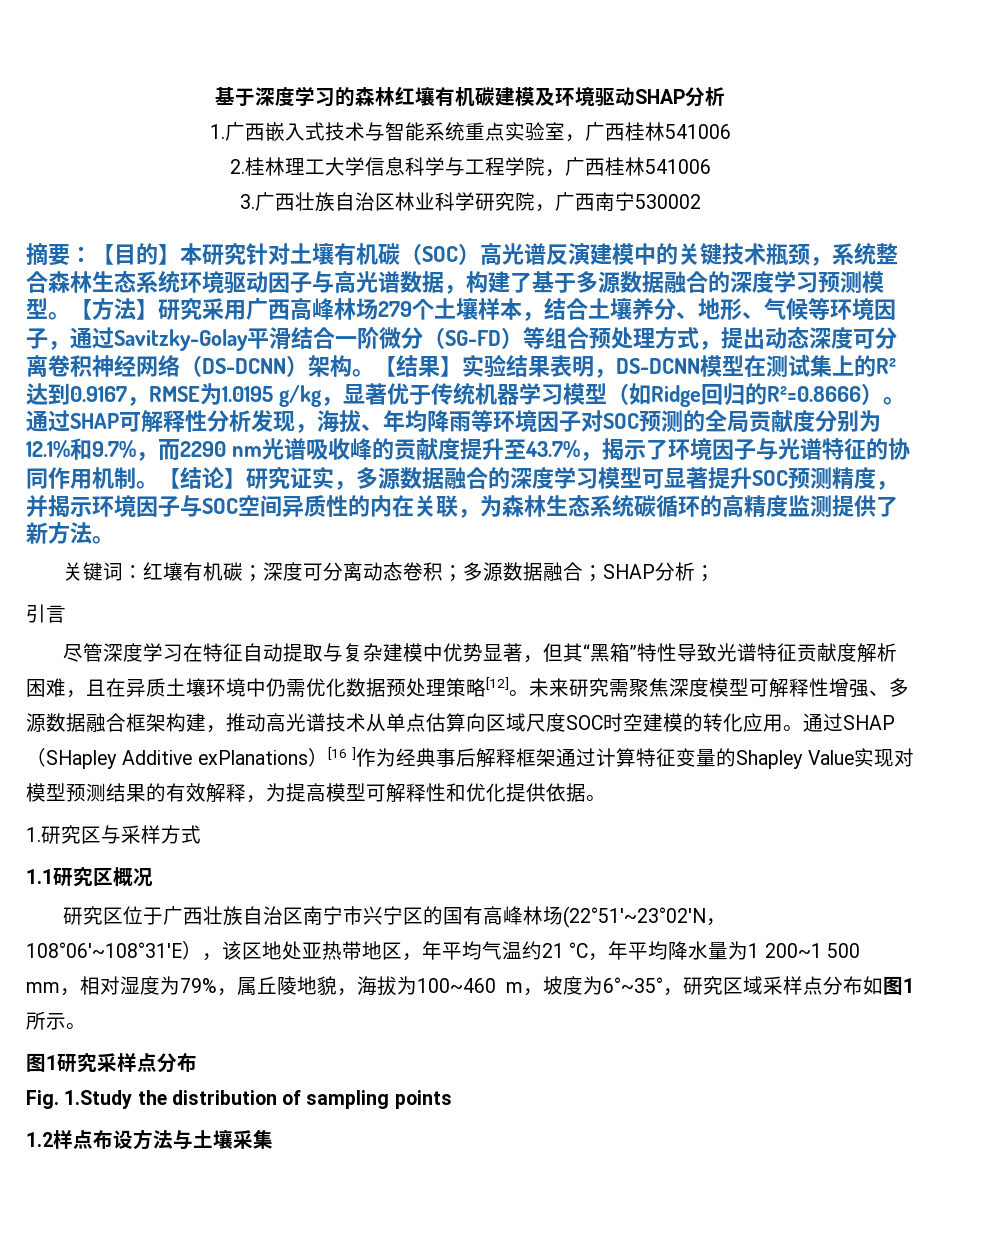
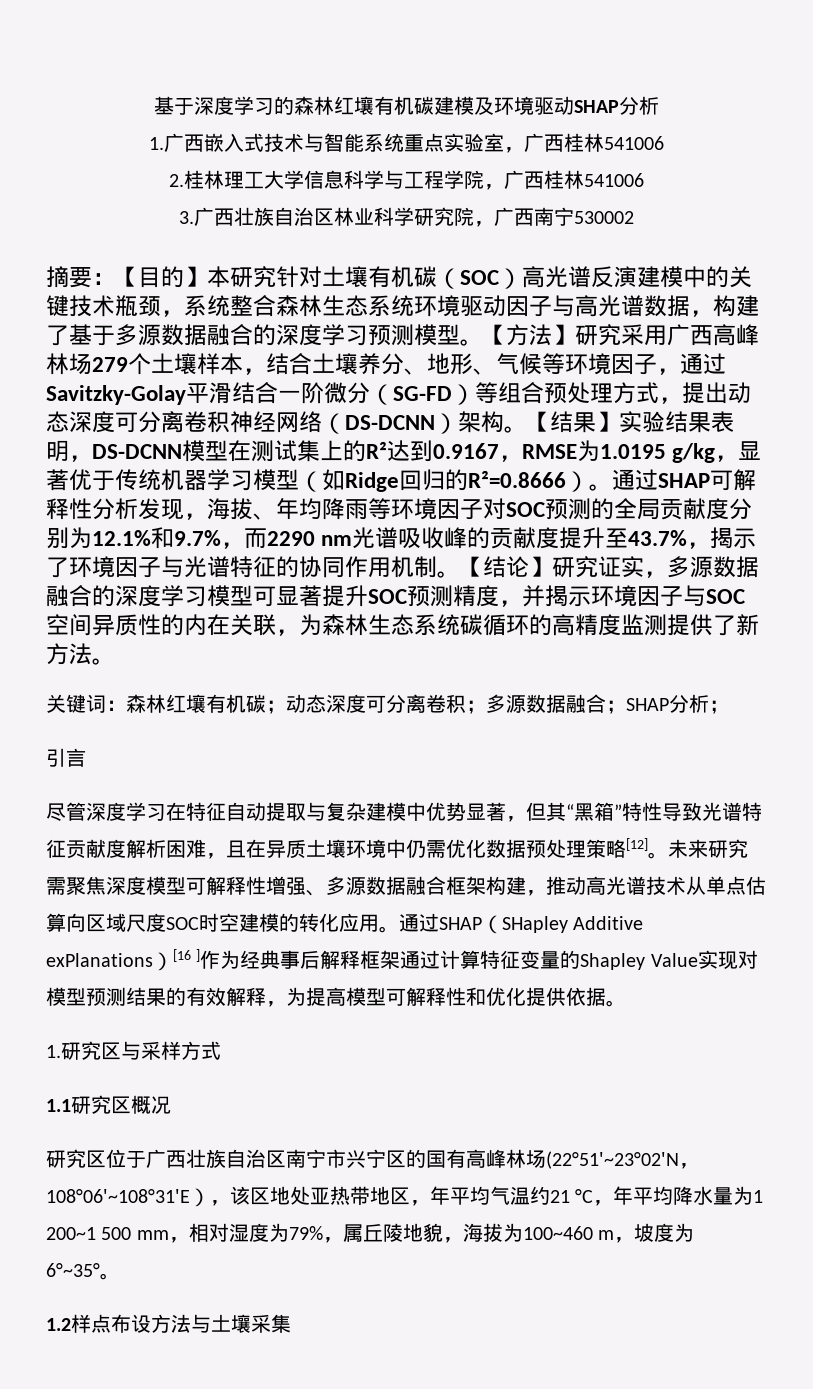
- 关键词：红壤有机碳；深度可分离动态卷积；多源数据融合；SHAP分析；
+ 关键词：森林红壤有机碳；动态深度可分离卷积；多源数据融合；SHAP分析；
- 研究区位于广西壮族自治区南宁市兴宁区的国有高峰林场(22°51′~23°02′N，108°06′~108°31′E），该区地处亚热带地区，年平均气温约21 °C，年平均降水量为1 200~1 500 mm，相对湿度为79%，属丘陵地貌，海拔为100~460 m，坡度为6°~35°，研究区域采样点分布如图1所示。
- 图1研究采样点分布
- Fig. 1.Study the distribution of sampling points
+ 研究区位于广西壮族自治区南宁市兴宁区的国有高峰林场(22°51′~23°02′N，108°06′~108°31′E），该区地处亚热带地区，年平均气温约21 °C，年平均降水量为1 200~1 500 mm，相对湿度为79%，属丘陵地貌，海拔为100~460 m，坡度为6°~35°。

